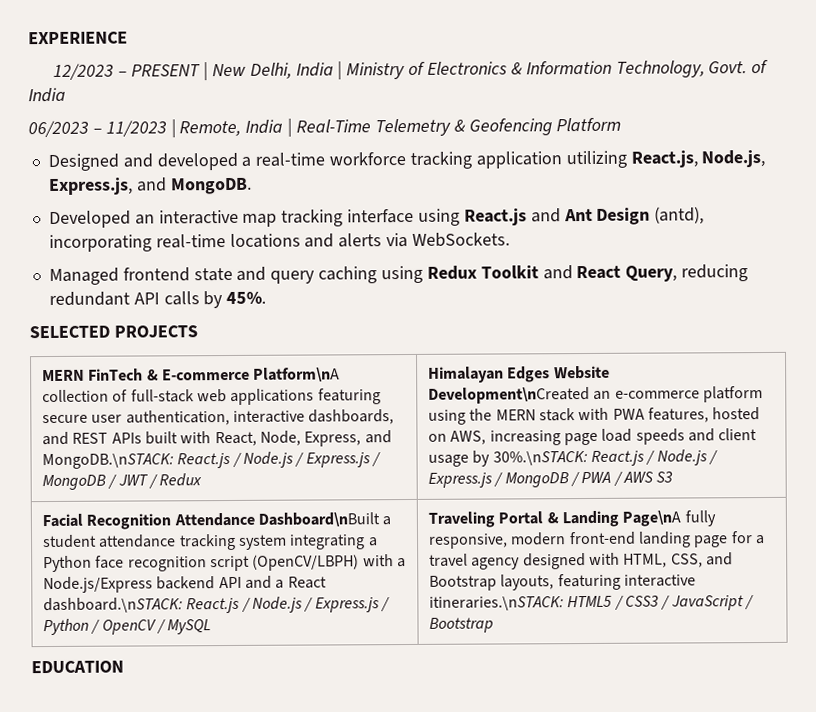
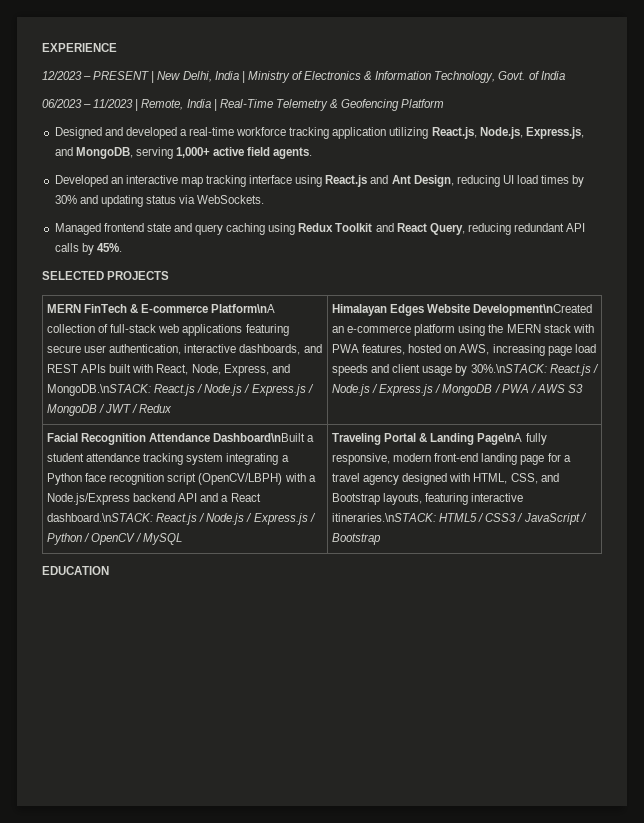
- Designed and developed a real-time workforce tracking application utilizing React.js, Node.js, Express.js, and MongoDB.
+ Designed and developed a real-time workforce tracking application utilizing React.js, Node.js, Express.js, and MongoDB, serving 1,000+ active field agents.
- Developed an interactive map tracking interface using React.js and Ant Design (antd), incorporating real-time locations and alerts via WebSockets.
+ Developed an interactive map tracking interface using React.js and Ant Design, reducing UI load times by 30% and updating status via WebSockets.

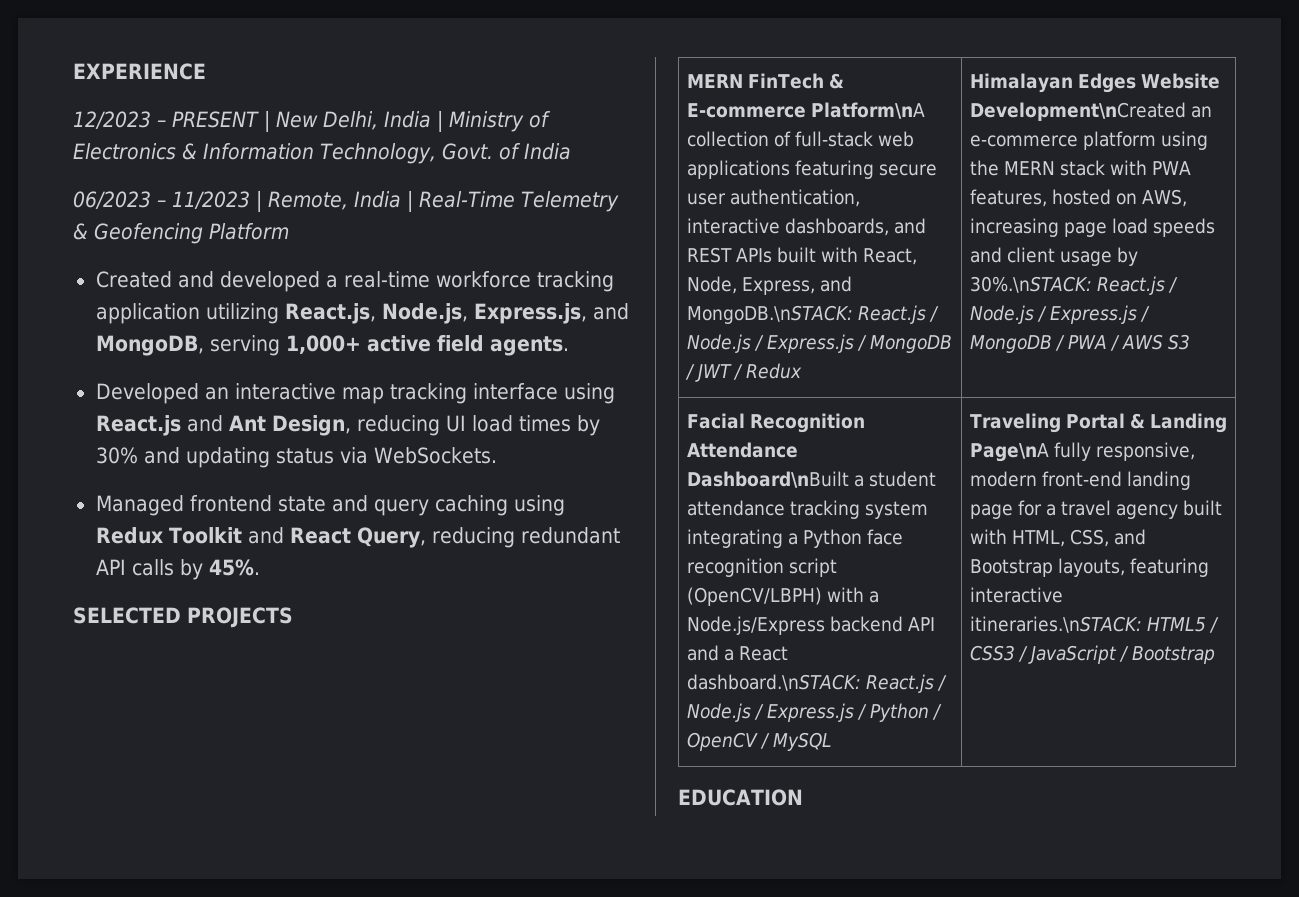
- Designed and developed a real-time workforce tracking application utilizing React.js, Node.js, Express.js, and MongoDB, serving 1,000+ active field agents.
+ Created and developed a real-time workforce tracking application utilizing React.js, Node.js, Express.js, and MongoDB, serving 1,000+ active field agents.
- Traveling Portal & Landing Page\nA fully responsive, modern front-end landing page for a travel agency designed with HTML, CSS, and Bootstrap layouts, featuring interactive itineraries.\nSTACK: HTML5 / CSS3 / JavaScript / Bootstrap
+ Traveling Portal & Landing Page\nA fully responsive, modern front-end landing page for a travel agency built with HTML, CSS, and Bootstrap layouts, featuring interactive itineraries.\nSTACK: HTML5 / CSS3 / JavaScript / Bootstrap

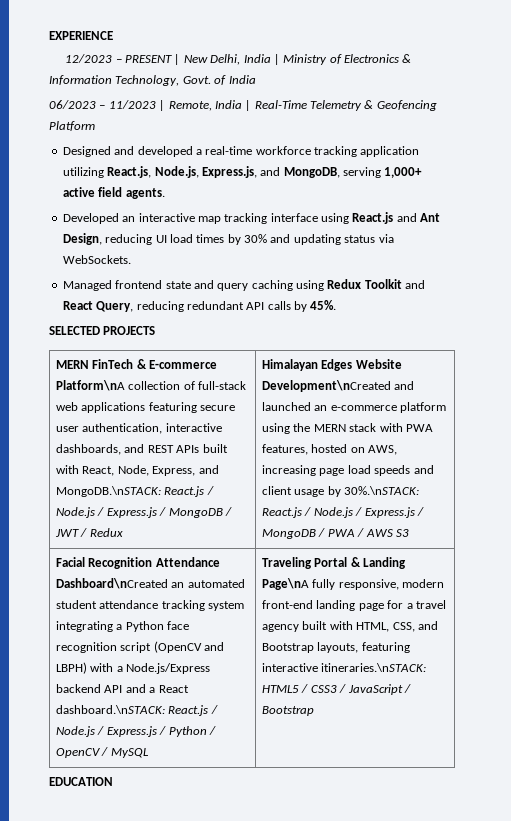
- Created and developed a real-time workforce tracking application utilizing React.js, Node.js, Express.js, and MongoDB, serving 1,000+ active field agents.
+ Designed and developed a real-time workforce tracking application utilizing React.js, Node.js, Express.js, and MongoDB, serving 1,000+ active field agents.
- Himalayan Edges Website Development\nCreated an e-commerce platform using the MERN stack with PWA features, hosted on AWS, increasing page load speeds and client usage by 30%.\nSTACK: React.js / Node.js / Express.js / MongoDB / PWA / AWS S3
+ Himalayan Edges Website Development\nCreated and launched an e-commerce platform using the MERN stack with PWA features, hosted on AWS, increasing page load speeds and client usage by 30%.\nSTACK: React.js / Node.js / Express.js / MongoDB / PWA / AWS S3
- Facial Recognition Attendance Dashboard\nBuilt a student attendance tracking system integrating a Python face recognition script (OpenCV/LBPH) with a Node.js/Express backend API and a React dashboard.\nSTACK: React.js / Node.js / Express.js / Python / OpenCV / MySQL
+ Facial Recognition Attendance Dashboard\nCreated an automated student attendance tracking system integrating a Python face recognition script (OpenCV and LBPH) with a Node.js/Express backend API and a React dashboard.\nSTACK: React.js / Node.js / Express.js / Python / OpenCV / MySQL

